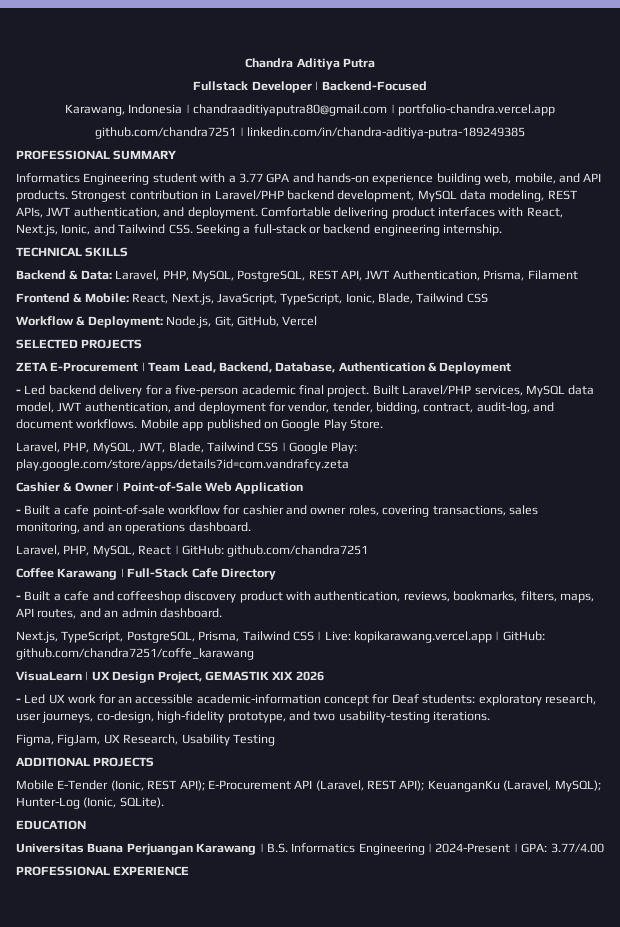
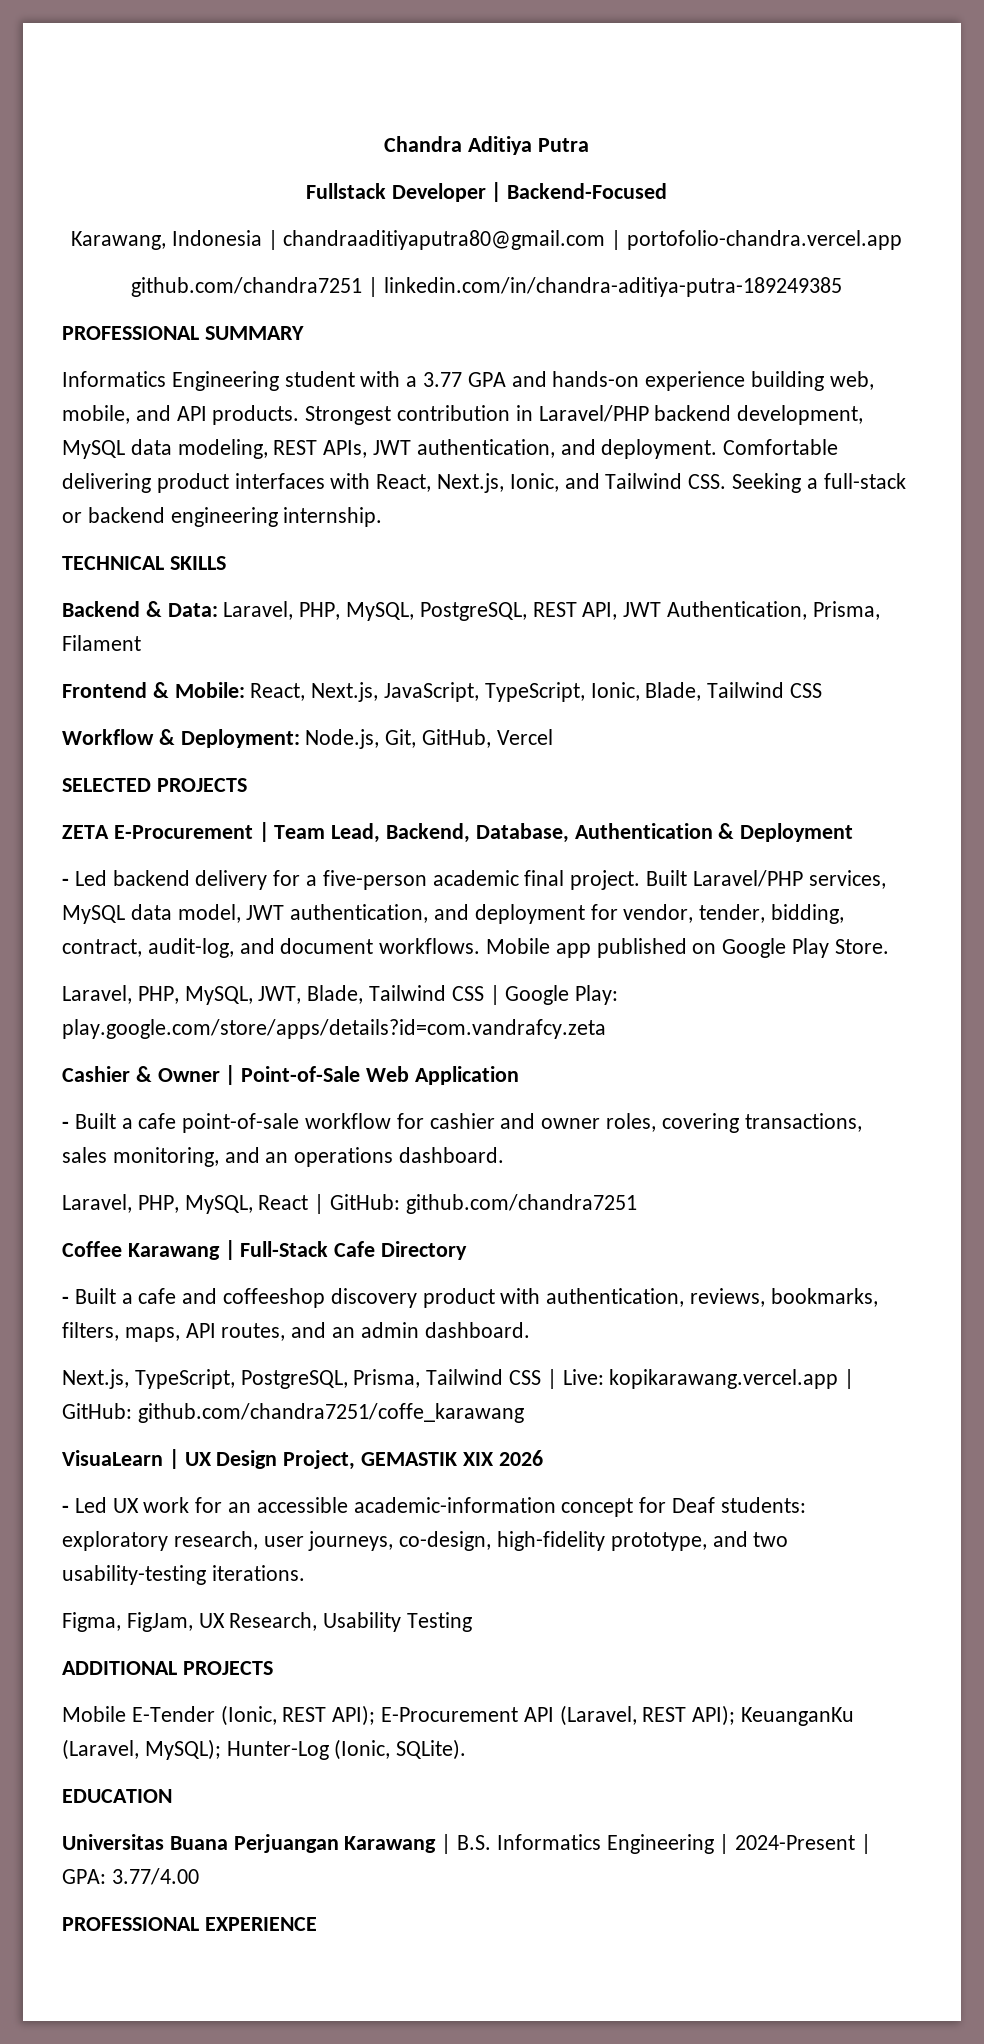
- Karawang, Indonesia | chandraaditiyaputra80@gmail.com | portfolio-chandra.vercel.app
+ Karawang, Indonesia | chandraaditiyaputra80@gmail.com | portofolio-chandra.vercel.app

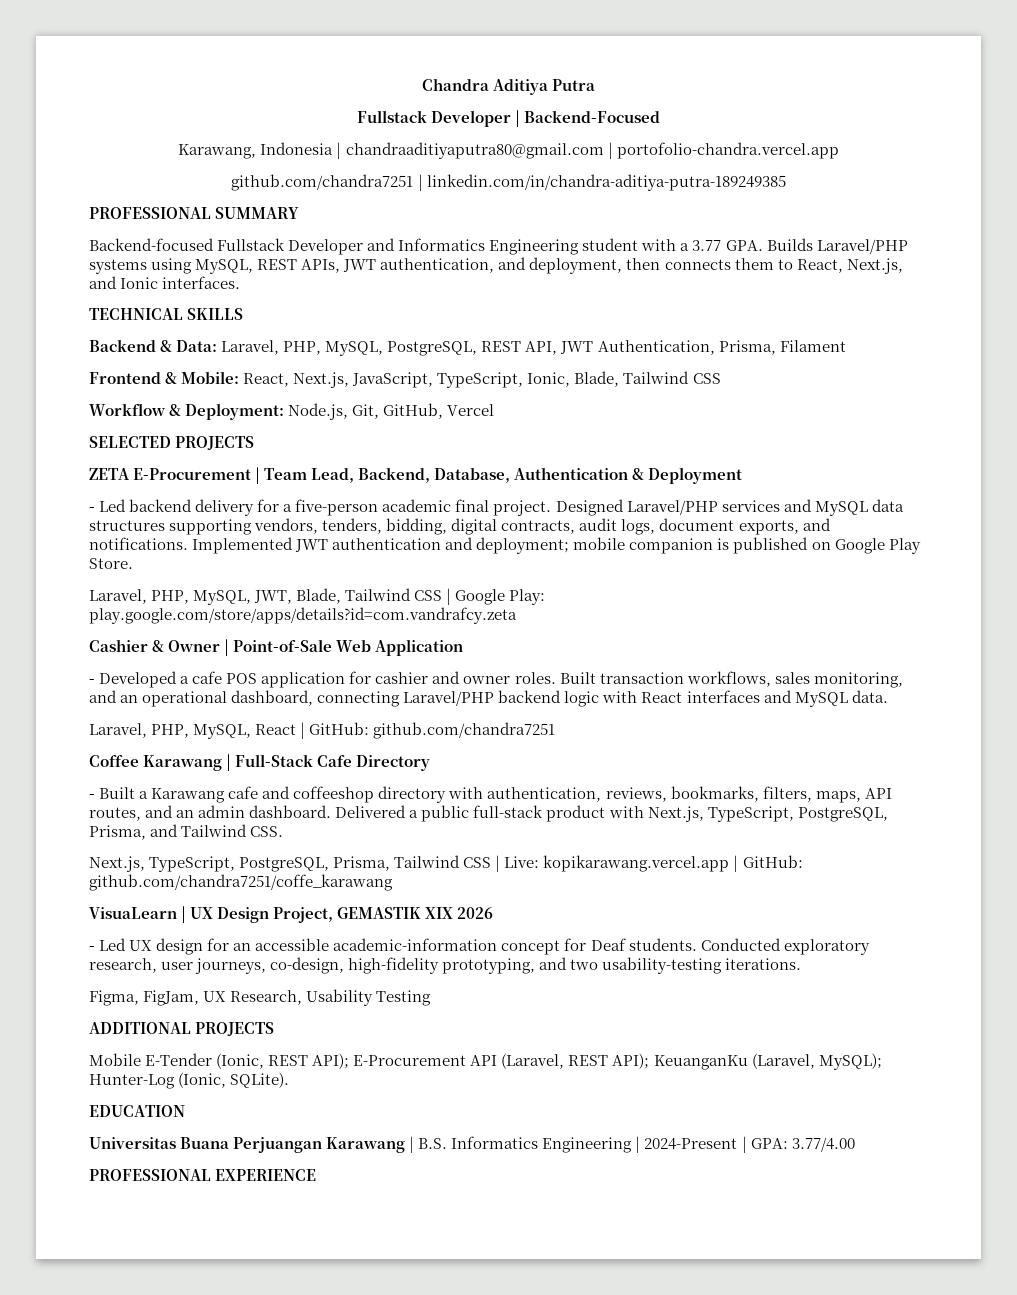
- Informatics Engineering student with a 3.77 GPA and hands-on experience building web, mobile, and API products. Strongest contribution in Laravel/PHP backend development, MySQL data modeling, REST APIs, JWT authentication, and deployment. Comfortable delivering product interfaces with React, Next.js, Ionic, and Tailwind CSS. Seeking a full-stack or backend engineering internship.
+ Backend-focused Fullstack Developer and Informatics Engineering student with a 3.77 GPA. Builds Laravel/PHP systems using MySQL, REST APIs, JWT authentication, and deployment, then connects them to React, Next.js, and Ionic interfaces.
- Built Laravel/PHP services, MySQL data model, JWT authentication, and deployment for vendor, tender, bidding, contract, audit-log, and document workflows. Mobile app published on Google Play Store.
+ Designed Laravel/PHP services and MySQL data structures supporting vendors, tenders, bidding, digital contracts, audit logs, document exports, and notifications. Implemented JWT authentication and deployment; mobile companion is published on Google Play Store.
- - Built a cafe point-of-sale workflow for cashier and owner roles, covering transactions, sales monitoring, and an operations dashboard.
+ - Developed a cafe POS application for cashier and owner roles. Built transaction workflows, sales monitoring, and an operational dashboard, connecting Laravel/PHP backend logic with React interfaces and MySQL data.
- - Built a cafe and coffeeshop discovery product with authentication, reviews, bookmarks, filters, maps, API routes, and an admin dashboard.
+ - Built a Karawang cafe and coffeeshop directory with authentication, reviews, bookmarks, filters, maps, API routes, and an admin dashboard. Delivered a public full-stack product with Next.js, TypeScript, PostgreSQL, Prisma, and Tailwind CSS.
- - Led UX work for an accessible academic-information concept for Deaf students: exploratory research, user journeys, co-design, high-fidelity prototype, and two usability-testing iterations.
+ - Led UX design for an accessible academic-information concept for Deaf students. Conducted exploratory research, user journeys, co-design, high-fidelity prototyping, and two usability-testing iterations.

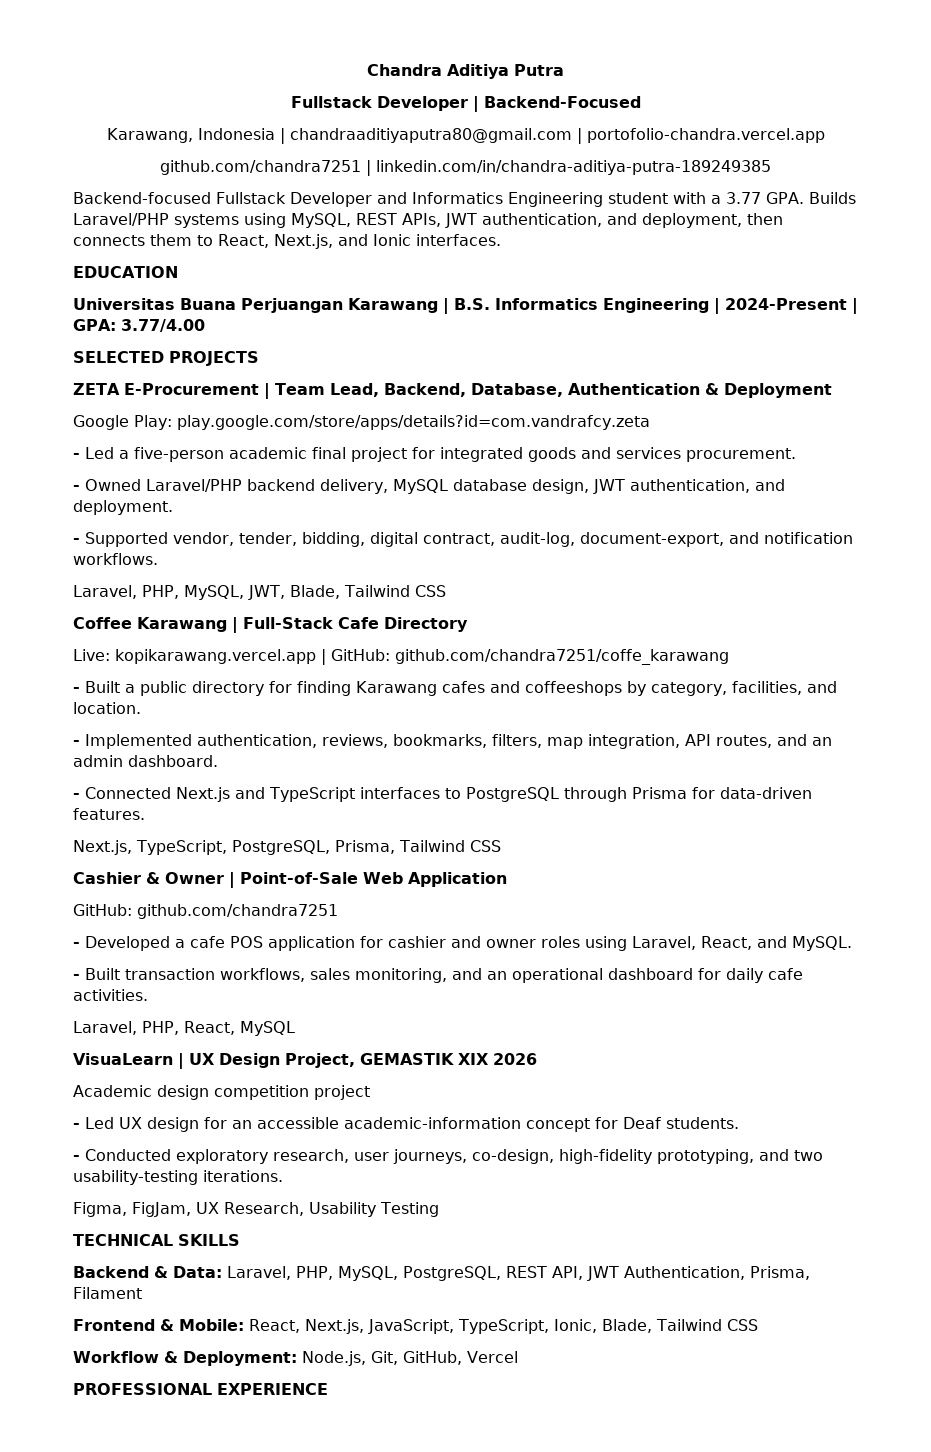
- PROFESSIONAL SUMMARY
+ EDUCATION
+ Universitas Buana Perjuangan Karawang | B.S. Informatics Engineering | 2024-Present | GPA: 3.77/4.00
+ SELECTED PROJECTS
+ ZETA E-Procurement | Team Lead, Backend, Database, Authentication & Deployment
+ Google Play: play.google.com/store/apps/details?id=com.vandrafcy.zeta
+ - Led a five-person academic final project for integrated goods and services procurement.
+ - Owned Laravel/PHP backend delivery, MySQL database design, JWT authentication, and deployment.
+ - Supported vendor, tender, bidding, digital contract, audit-log, document-export, and notification workflows.
+ Laravel, PHP, MySQL, JWT, Blade, Tailwind CSS
+ Coffee Karawang | Full-Stack Cafe Directory
+ Live: kopikarawang.vercel.app | GitHub: github.com/chandra7251/coffe_karawang
+ - Built a public directory for finding Karawang cafes and coffeeshops by category, facilities, and location.
+ - Implemented authentication, reviews, bookmarks, filters, map integration, API routes, and an admin dashboard.
+ - Connected Next.js and TypeScript interfaces to PostgreSQL through Prisma for data-driven features.
+ Next.js, TypeScript, PostgreSQL, Prisma, Tailwind CSS
+ Cashier & Owner | Point-of-Sale Web Application
+ GitHub: github.com/chandra7251
+ - Developed a cafe POS application for cashier and owner roles using Laravel, React, and MySQL.
+ - Built transaction workflows, sales monitoring, and an operational dashboard for daily cafe activities.
+ Laravel, PHP, React, MySQL
+ VisuaLearn | UX Design Project, GEMASTIK XIX 2026
+ Academic design competition project
+ - Led UX design for an accessible academic-information concept for Deaf students.
+ - Conducted exploratory research, user journeys, co-design, high-fidelity prototyping, and two usability-testing iterations.
+ Figma, FigJam, UX Research, Usability Testing
- SELECTED PROJECTS
- ZETA E-Procurement | Team Lead, Backend, Database, Authentication & Deployment
- - Led backend delivery for a five-person academic final project. Designed Laravel/PHP services and MySQL data structures supporting vendors, tenders, bidding, digital contracts, audit logs, document exports, and notifications. Implemented JWT authentication and deployment; mobile companion is published on Google Play Store.
- Laravel, PHP, MySQL, JWT, Blade, Tailwind CSS | Google Play: play.google.com/store/apps/details?id=com.vandrafcy.zeta
- Cashier & Owner | Point-of-Sale Web Application
- - Developed a cafe POS application for cashier and owner roles. Built transaction workflows, sales monitoring, and an operational dashboard, connecting Laravel/PHP backend logic with React interfaces and MySQL data.
- Laravel, PHP, MySQL, React | GitHub: github.com/chandra7251
- Coffee Karawang | Full-Stack Cafe Directory
- - Built a Karawang cafe and coffeeshop directory with authentication, reviews, bookmarks, filters, maps, API routes, and an admin dashboard. Delivered a public full-stack product with Next.js, TypeScript, PostgreSQL, Prisma, and Tailwind CSS.
- Next.js, TypeScript, PostgreSQL, Prisma, Tailwind CSS | Live: kopikarawang.vercel.app | GitHub: github.com/chandra7251/coffe_karawang
- VisuaLearn | UX Design Project, GEMASTIK XIX 2026
- - Led UX design for an accessible academic-information concept for Deaf students. Conducted exploratory research, user journeys, co-design, high-fidelity prototyping, and two usability-testing iterations.
- Figma, FigJam, UX Research, Usability Testing
- ADDITIONAL PROJECTS
- Mobile E-Tender (Ionic, REST API); E-Procurement API (Laravel, REST API); KeuanganKu (Laravel, MySQL); Hunter-Log (Ionic, SQLite).
- EDUCATION
- Universitas Buana Perjuangan Karawang | B.S. Informatics Engineering | 2024-Present | GPA: 3.77/4.00

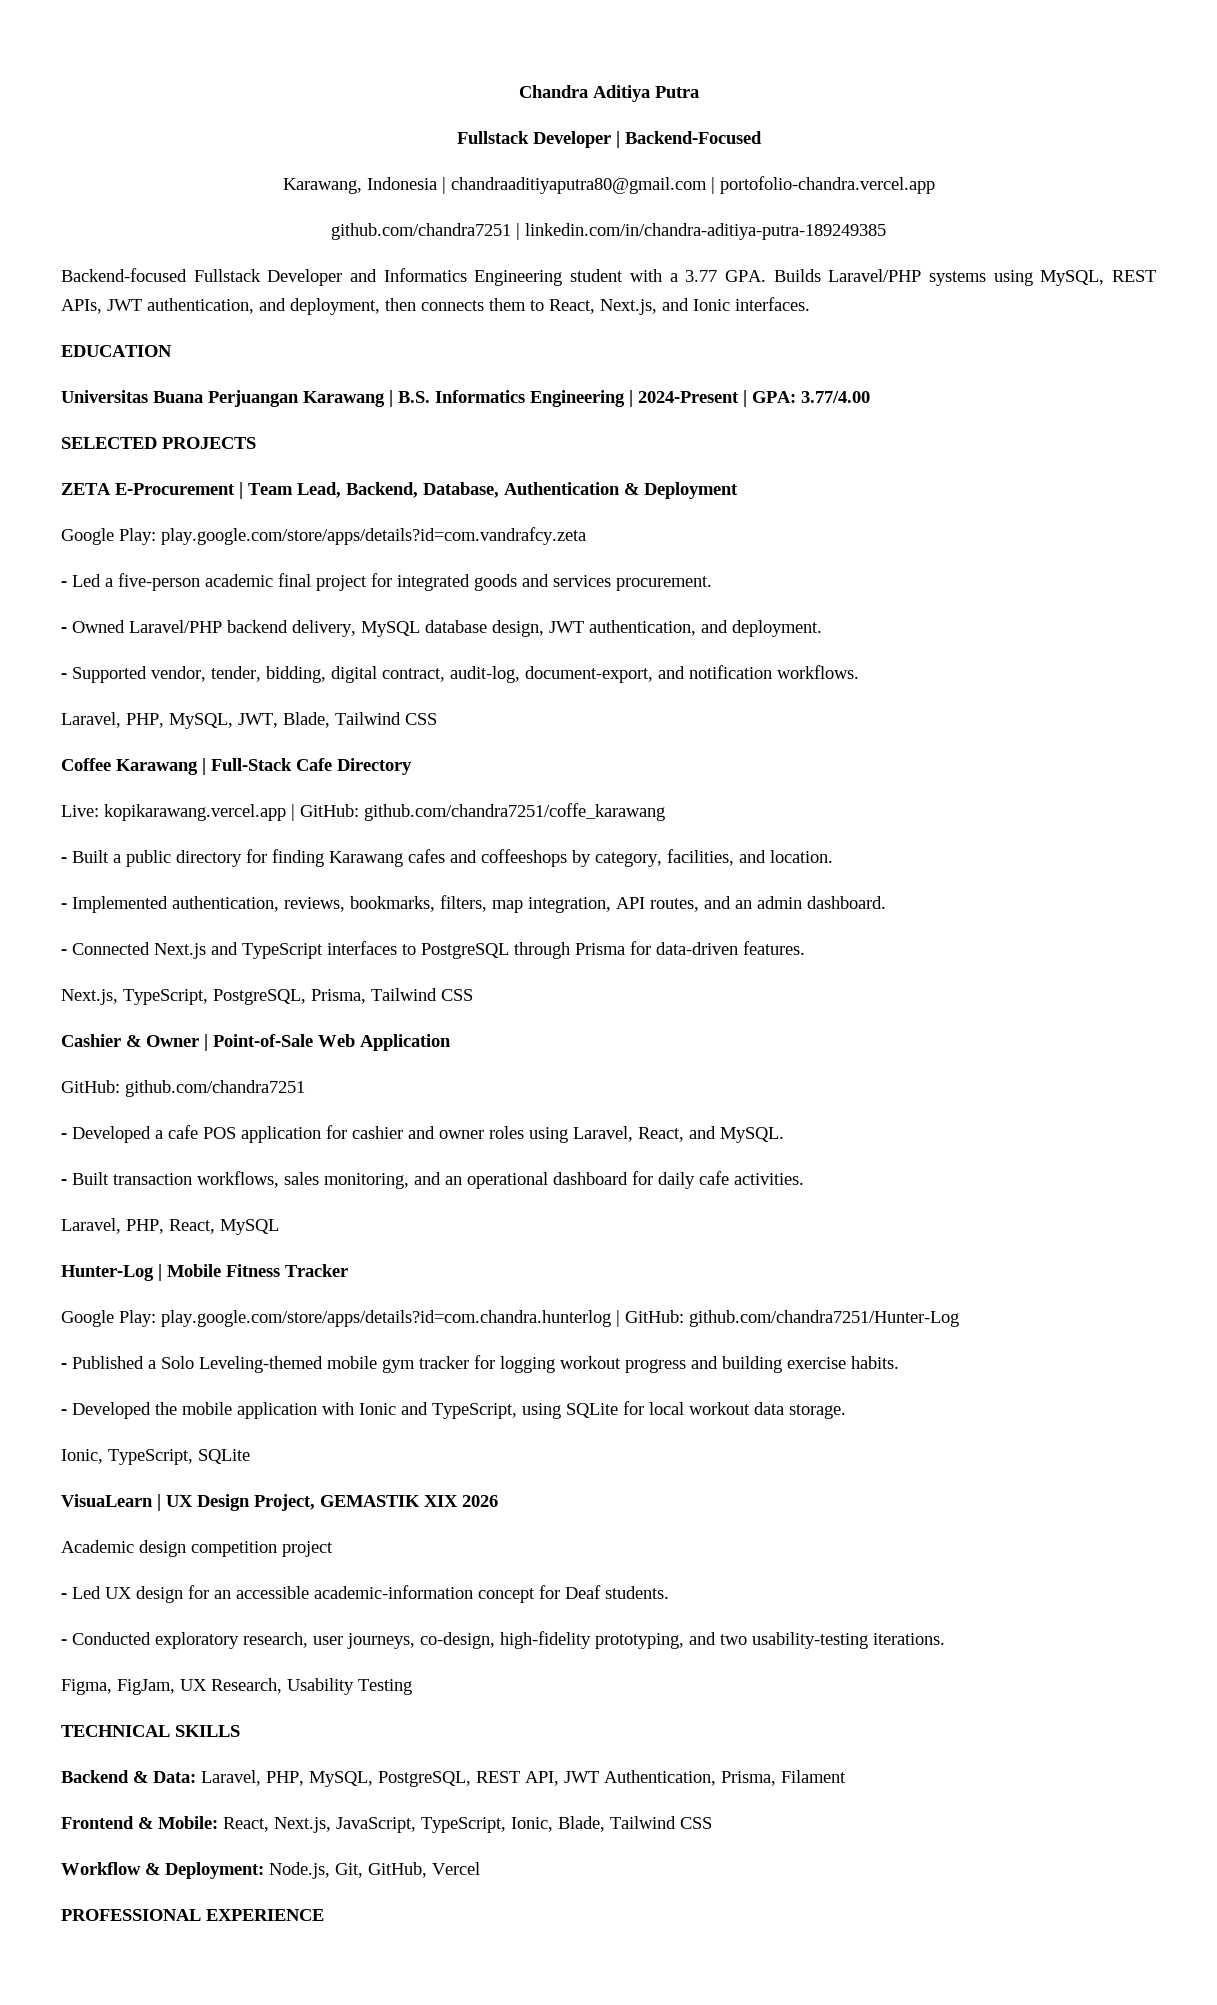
+ Hunter-Log | Mobile Fitness Tracker
+ Google Play: play.google.com/store/apps/details?id=com.chandra.hunterlog | GitHub: github.com/chandra7251/Hunter-Log
+ - Published a Solo Leveling-themed mobile gym tracker for logging workout progress and building exercise habits.
+ - Developed the mobile application with Ionic and TypeScript, using SQLite for local workout data storage.
+ Ionic, TypeScript, SQLite

